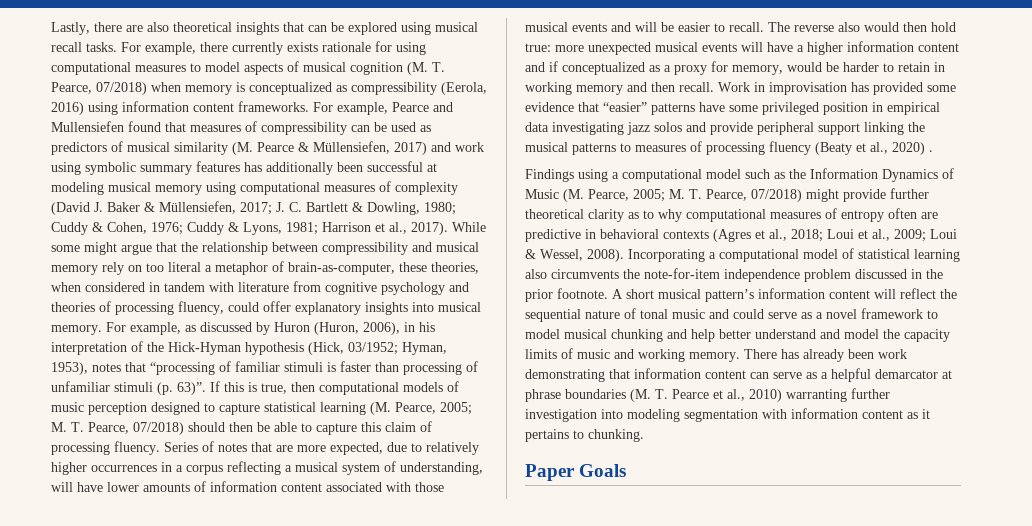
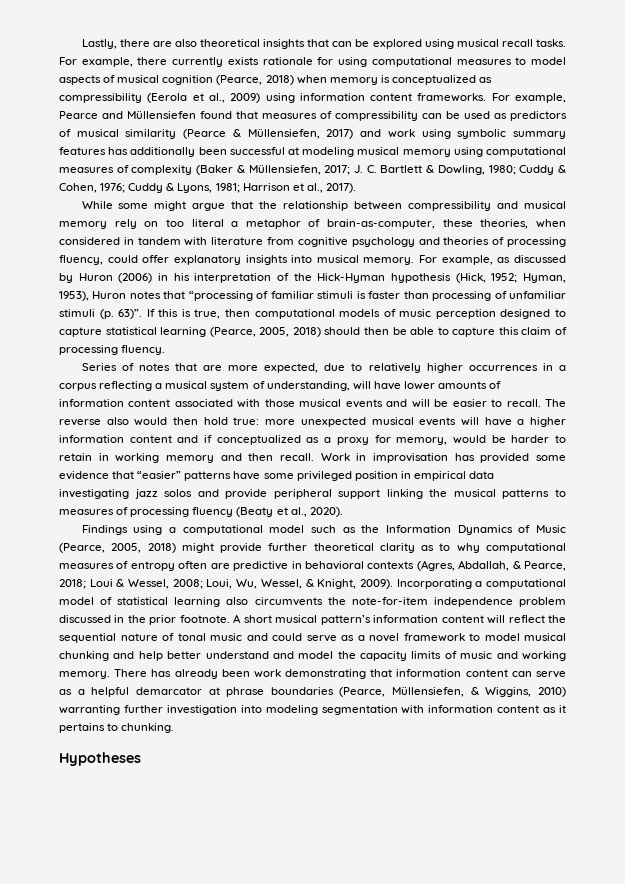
- For example, there currently exists rationale for using computational measures to model aspects of musical cognition (M. T. Pearce, 07/2018) when memory is conceptualized as compressibility (Eerola, 2016) using information content frameworks.
+ For example, there currently exists rationale for using computational measures to model aspects of musical cognition (Pearce, 2018) when memory is conceptualized as compressibility (Eerola et al., 2009) using information content frameworks.
- For example, Pearce and Mullensiefen found that measures of compressibility can be used as predictors of musical similarity (M. Pearce & Müllensiefen, 2017) and work using symbolic summary features has additionally been successful at modeling musical memory using computational measures of complexity (David J. Baker & Müllensiefen, 2017;
+ For example, Pearce and Müllensiefen found that measures of compressibility can be used as predictors of musical similarity (Pearce & Müllensiefen, 2017) and work using symbolic summary features has additionally been successful at modeling musical memory using computational measures of complexity (Baker & Müllensiefen, 2017;
- Harrison et al., 2017). While some might argue that the relationship between compressibility and musical memory rely on too literal a metaphor of brain-as-computer, these theories, when considered in tandem with literature from cognitive psychology and theories of processing fluency, could offer explanatory insights into musical memory.
+ Harrison et al., 2017).
+ While some might argue that the relationship between compressibility and musical memory rely on too literal a metaphor of brain-as-computer, these theories, when considered in tandem with literature from cognitive psychology and theories of processing fluency, could offer explanatory insights into musical memory.
- For example, as discussed by Huron (Huron, 2006), in his interpretation of the Hick-Hyman hypothesis (Hick, 03/1952; Hyman, 1953), notes that “processing of familiar stimuli is faster than processing of unfamiliar stimuli (p. 63)”.
+ For example, as discussed by Huron (2006) in his interpretation of the Hick-Hyman hypothesis (Hick, 1952; Hyman, 1953), Huron notes that “processing of familiar stimuli is faster than processing of unfamiliar stimuli (p. 63)”.
- If this is true, then computational models of music perception designed to capture statistical learning (M. Pearce, 2005; M. T. Pearce, 07/2018) should then be able to capture this claim of processing fluency. Series of notes that are more expected, due to relatively higher occurrences in a corpus reflecting a musical system of understanding, will have lower amounts of information content associated with those musical events and will be easier to recall.
+ If this is true, then computational models of music perception designed to capture statistical learning (Pearce, 2005, 2018) should then be able to capture this claim of processing fluency.
+ Series of notes that are more expected, due to relatively higher occurrences in a corpus reflecting a musical system of understanding, will have lower amounts of information content associated with those musical events and will be easier to recall.
- Work in improvisation has provided some evidence that “easier” patterns have some privileged position in empirical data investigating jazz solos and provide peripheral support linking the musical patterns to measures of processing fluency (Beaty et al., 2020) .
+ Work in improvisation has provided some evidence that “easier” patterns have some privileged position in empirical data investigating jazz solos and provide peripheral support linking the musical patterns to measures of processing fluency (Beaty et al., 2020).
- Findings using a computational model such as the Information Dynamics of Music (M. Pearce, 2005; M. T. Pearce, 07/2018) might provide further theoretical clarity as to why computational measures of entropy often are predictive in behavioral contexts (Agres et al., 2018; Loui et al., 2009; Loui & Wessel, 2008).
+ Findings using a computational model such as the Information Dynamics of Music (Pearce, 2005, 2018) might provide further theoretical clarity as to why computational measures of entropy often are predictive in behavioral contexts (Agres, Abdallah, & Pearce, 2018; Loui & Wessel, 2008; Loui, Wu, Wessel, & Knight, 2009).
- There has already been work demonstrating that information content can serve as a helpful demarcator at phrase boundaries (M. T. Pearce et al., 2010) warranting further investigation into modeling segmentation with information content as it pertains to chunking.
+ There has already been work demonstrating that information content can serve as a helpful demarcator at phrase boundaries (Pearce, Müllensiefen, & Wiggins, 2010) warranting further investigation into modeling segmentation with information content as it pertains to chunking.
- Paper Goals
+ Hypotheses

